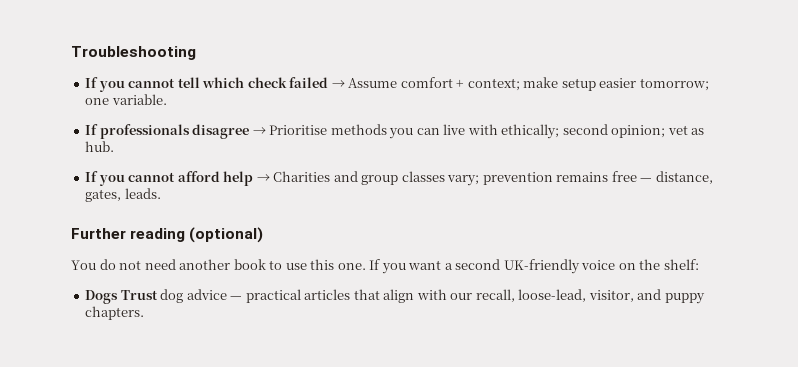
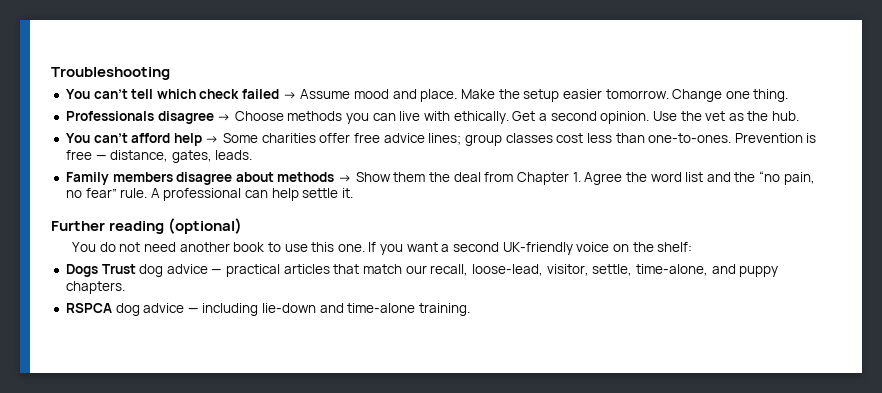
- If you cannot tell which check failed → Assume comfort + context; make setup easier tomorrow; one variable.
- If professionals disagree → Prioritise methods you can live with ethically; second opinion; vet as hub.
+ You can’t tell which check failed → Assume mood and place. Make the setup easier tomorrow. Change one thing.
+ Professionals disagree → Choose methods you can live with ethically. Get a second opinion. Use the vet as the hub.
- If you cannot afford help → Charities and group classes vary; prevention remains free — distance, gates, leads.
+ You can’t afford help → Some charities offer free advice lines; group classes cost less than one-to-ones. Prevention is free — distance, gates, leads.
+ Family members disagree about methods → Show them the deal from Chapter 1. Agree the word list and the “no pain, no fear” rule. A professional can help settle it.
- Dogs Trust dog advice — practical articles that align with our recall, loose-lead, visitor, and puppy chapters.
+ Dogs Trust dog advice — practical articles that match our recall, loose-lead, visitor, settle, time-alone, and puppy chapters.
+ RSPCA dog advice — including lie-down and time-alone training.

